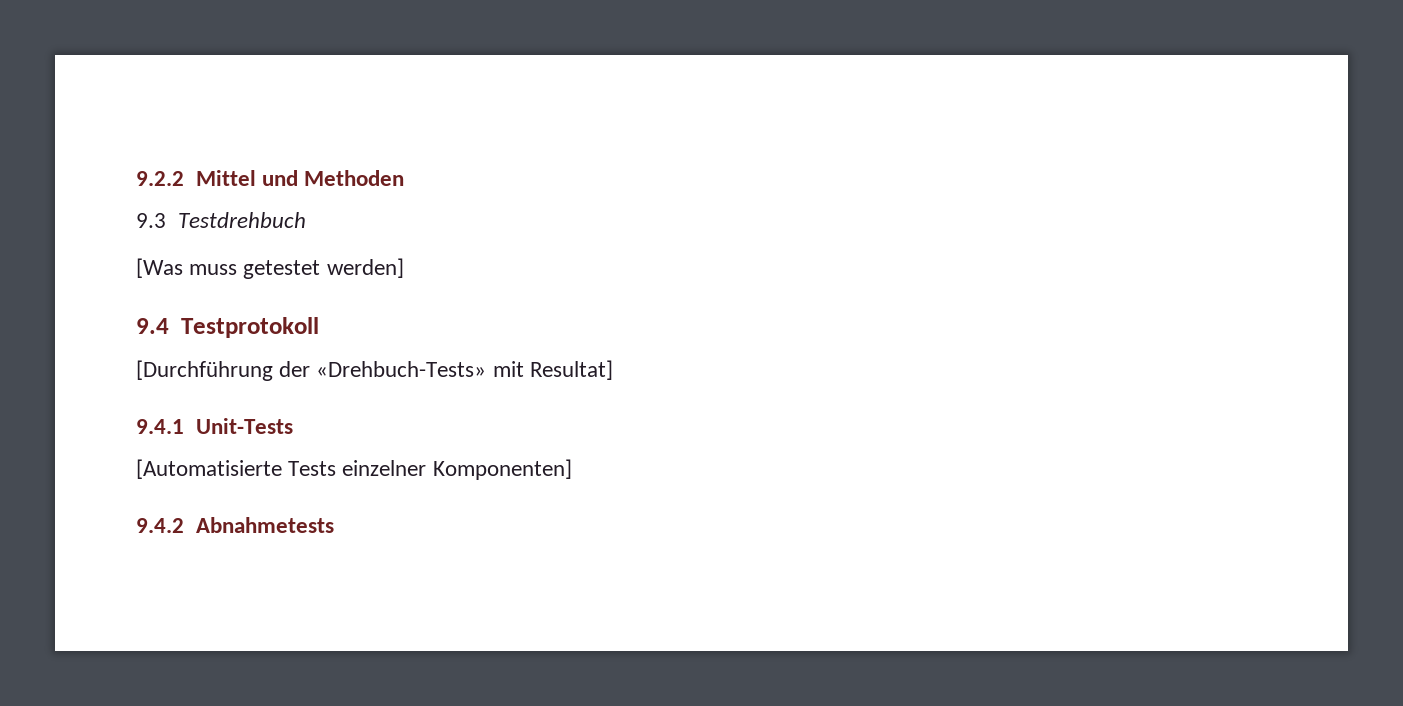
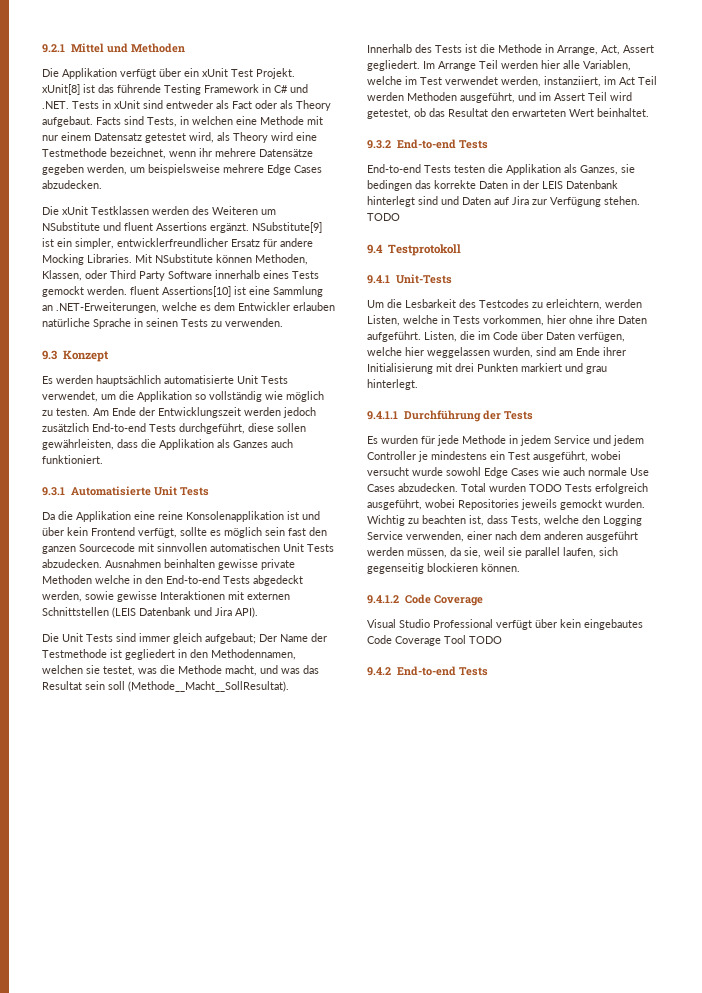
- 9.2.2 Mittel und Methoden
+ 9.2.1 Mittel und Methoden
- 9.3 Testdrehbuch
- [Was muss getestet werden]
+ Die Applikation verfügt über ein xUnit Test Projekt. xUnit[8] ist das führende Testing Framework in C# und .NET. Tests in xUnit sind entweder als Fact oder als Theory aufgebaut. Facts sind Tests, in welchen eine Methode mit nur einem Datensatz getestet wird, als Theory wird eine Testmethode bezeichnet, wenn ihr mehrere Datensätze gegeben werden, um beispielsweise mehrere Edge Cases abzudecken.
+ Die xUnit Testklassen werden des Weiteren um NSubstitute und fluent Assertions ergänzt. NSubstitute[9] ist ein simpler, entwicklerfreundlicher Ersatz für andere Mocking Libraries. Mit NSubstitute können Methoden, Klassen, oder Third Party Software innerhalb eines Tests gemockt werden. fluent Assertions[10] ist eine Sammlung an .NET-Erweiterungen, welche es dem Entwickler erlauben natürliche Sprache in seinen Tests zu verwenden.
+ 9.3 Konzept
+ Es werden hauptsächlich automatisierte Unit Tests verwendet, um die Applikation so vollständig wie möglich zu testen. Am Ende der Entwicklungszeit werden jedoch zusätzlich End-to-end Tests durchgeführt, diese sollen gewährleisten, dass die Applikation als Ganzes auch funktioniert.
+ 9.3.1 Automatisierte Unit Tests
+ Da die Applikation eine reine Konsolenapplikation ist und über kein Frontend verfügt, sollte es möglich sein fast den ganzen Sourcecode mit sinnvollen automatischen Unit Tests abzudecken. Ausnahmen beinhalten gewisse private Methoden welche in den End-to-end Tests abgedeckt werden, sowie gewisse Interaktionen mit externen Schnittstellen (LEIS Datenbank und Jira API).
+ Die Unit Tests sind immer gleich aufgebaut; Der Name der Testmethode ist gegliedert in den Methodennamen, welchen sie testet, was die Methode macht, und was das Resultat sein soll (Methode__Macht__SollResultat). Innerhalb des Tests ist die Methode in Arrange, Act, Assert gegliedert. Im Arrange Teil werden hier alle Variablen, welche im Test verwendet werden, instanziiert, im Act Teil werden Methoden ausgeführt, und im Assert Teil wird getestet, ob das Resultat den erwarteten Wert beinhaltet.
+ 9.3.2 End-to-end Tests
+ End-to-end Tests testen die Applikation als Ganzes, sie bedingen das korrekte Daten in der LEIS Datenbank hinterlegt sind und Daten auf Jira zur Verfügung stehen. TODO
  9.4 Testprotokoll
- [Durchführung der «Drehbuch-Tests» mit Resultat]
  9.4.1 Unit-Tests
- [Automatisierte Tests einzelner Komponenten]
- 9.4.2 Abnahmetests
+ Um die Lesbarkeit des Testcodes zu erleichtern, werden Listen, welche in Tests vorkommen, hier ohne ihre Daten aufgeführt. Listen, die im Code über Daten verfügen, welche hier weggelassen wurden, sind am Ende ihrer Initialisierung mit drei Punkten markiert und grau hinterlegt.
+ 9.4.1.1 Durchführung der Tests
+ Es wurden für jede Methode in jedem Service und jedem Controller je mindestens ein Test ausgeführt, wobei versucht wurde sowohl Edge Cases wie auch normale Use Cases abzudecken. Total wurden TODO Tests erfolgreich ausgeführt, wobei Repositories jeweils gemockt wurden. Wichtig zu beachten ist, dass Tests, welche den Logging Service verwenden, einer nach dem anderen ausgeführt werden müssen, da sie, weil sie parallel laufen, sich gegenseitig blockieren können.
+ 9.4.1.2 Code Coverage
+ Visual Studio Professional verfügt über kein eingebautes Code Coverage Tool TODO
+ 9.4.2 End-to-end Tests

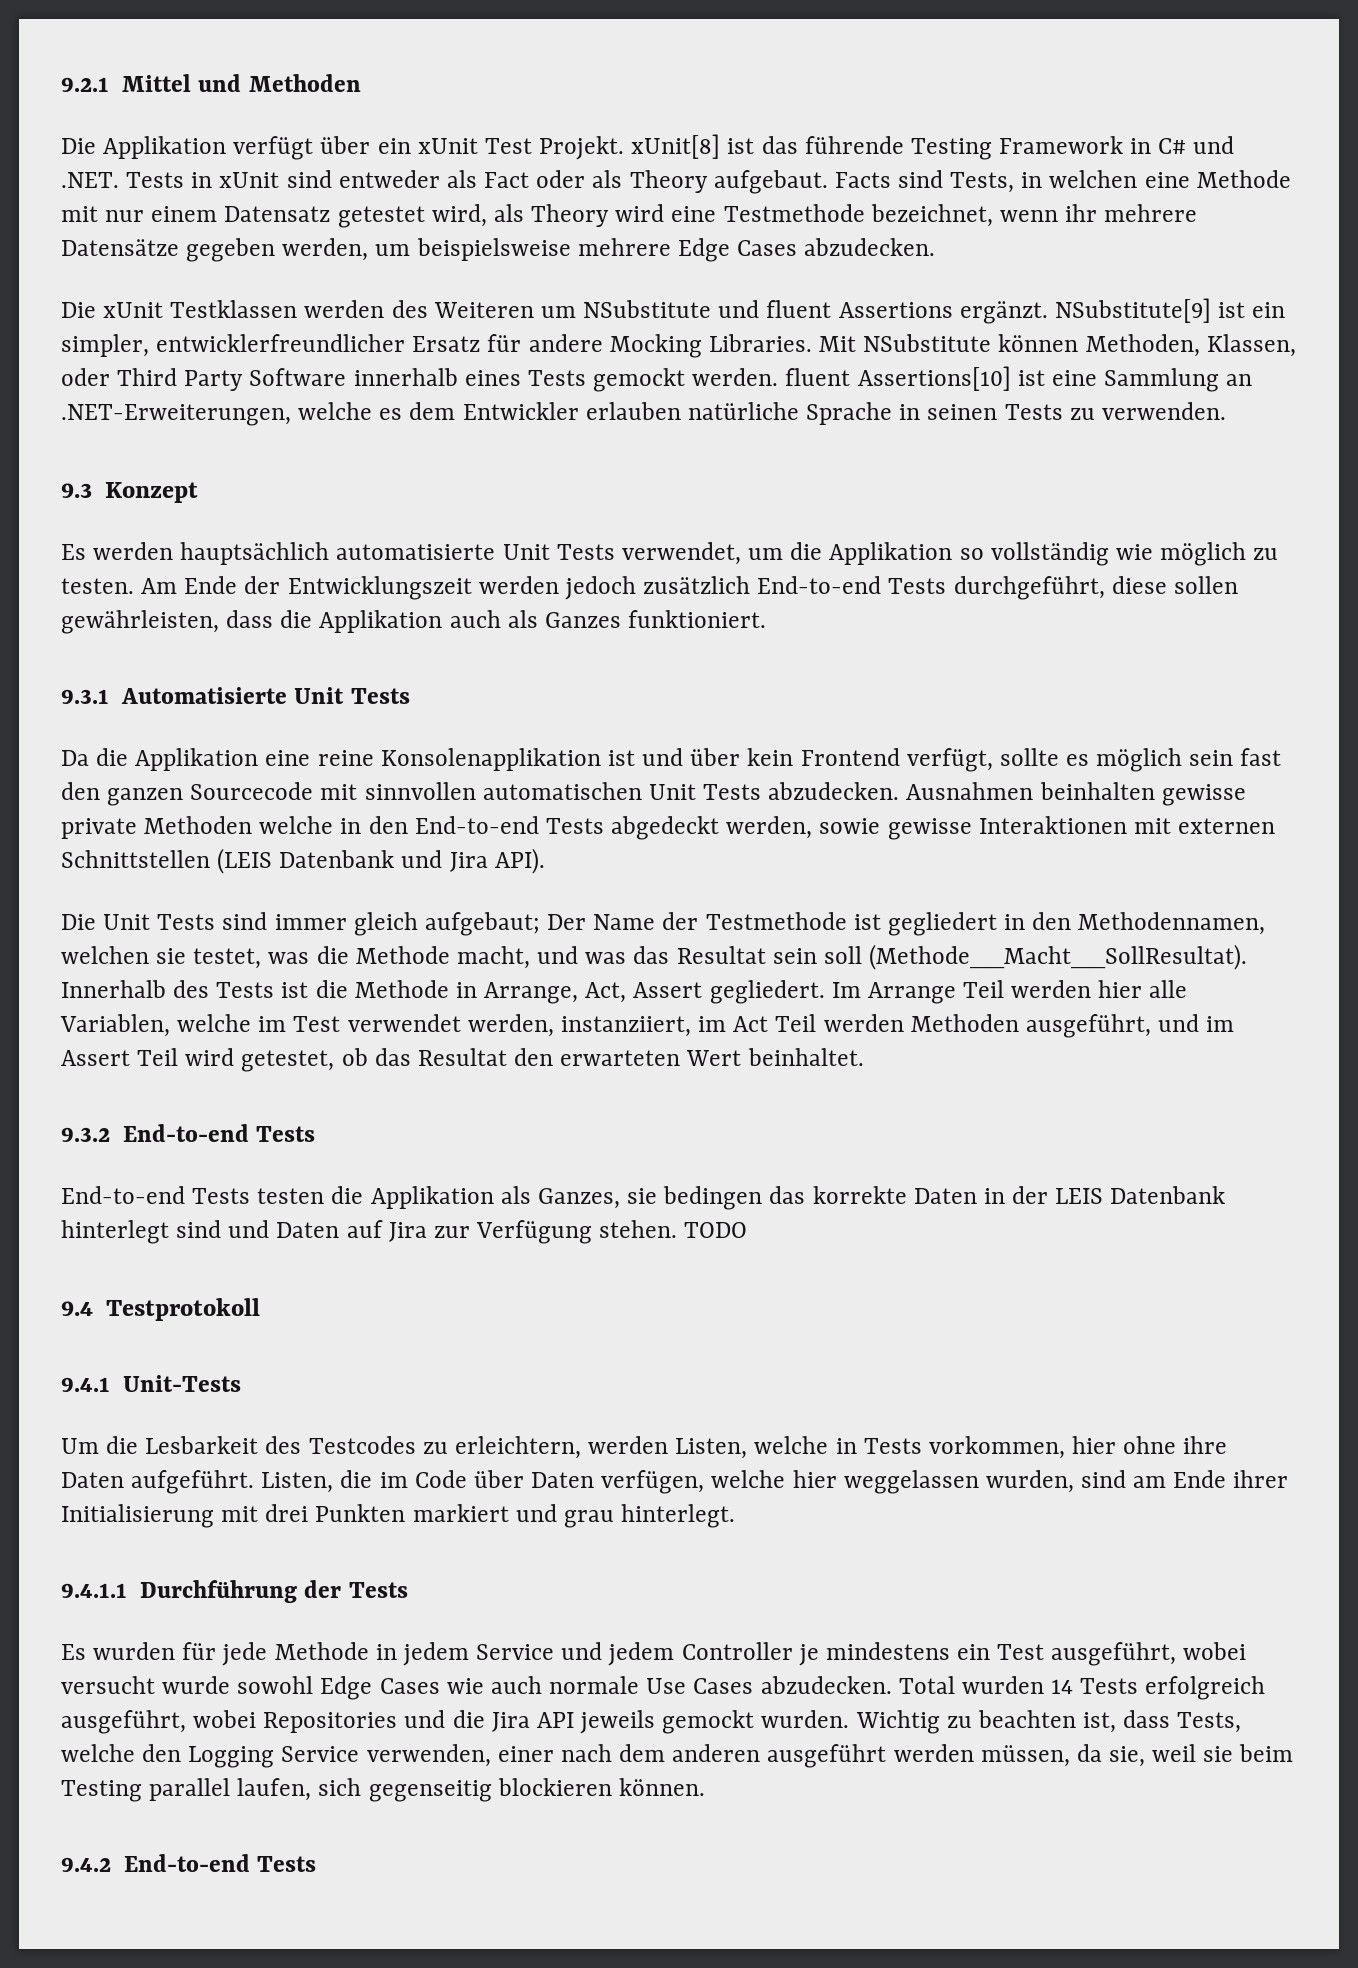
- Am Ende der Entwicklungszeit werden jedoch zusätzlich End-to-end Tests durchgeführt, diese sollen gewährleisten, dass die Applikation als Ganzes auch funktioniert.
+ Am Ende der Entwicklungszeit werden jedoch zusätzlich End-to-end Tests durchgeführt, diese sollen gewährleisten, dass die Applikation auch als Ganzes funktioniert.
- Total wurden TODO Tests erfolgreich ausgeführt, wobei Repositories jeweils gemockt wurden.
+ Total wurden 14 Tests erfolgreich ausgeführt, wobei Repositories und die Jira API jeweils gemockt wurden.
- Wichtig zu beachten ist, dass Tests, welche den Logging Service verwenden, einer nach dem anderen ausgeführt werden müssen, da sie, weil sie parallel laufen, sich gegenseitig blockieren können.
+ Wichtig zu beachten ist, dass Tests, welche den Logging Service verwenden, einer nach dem anderen ausgeführt werden müssen, da sie, weil sie beim Testing parallel laufen, sich gegenseitig blockieren können.
- 9.4.1.2 Code Coverage
- Visual Studio Professional verfügt über kein eingebautes Code Coverage Tool TODO

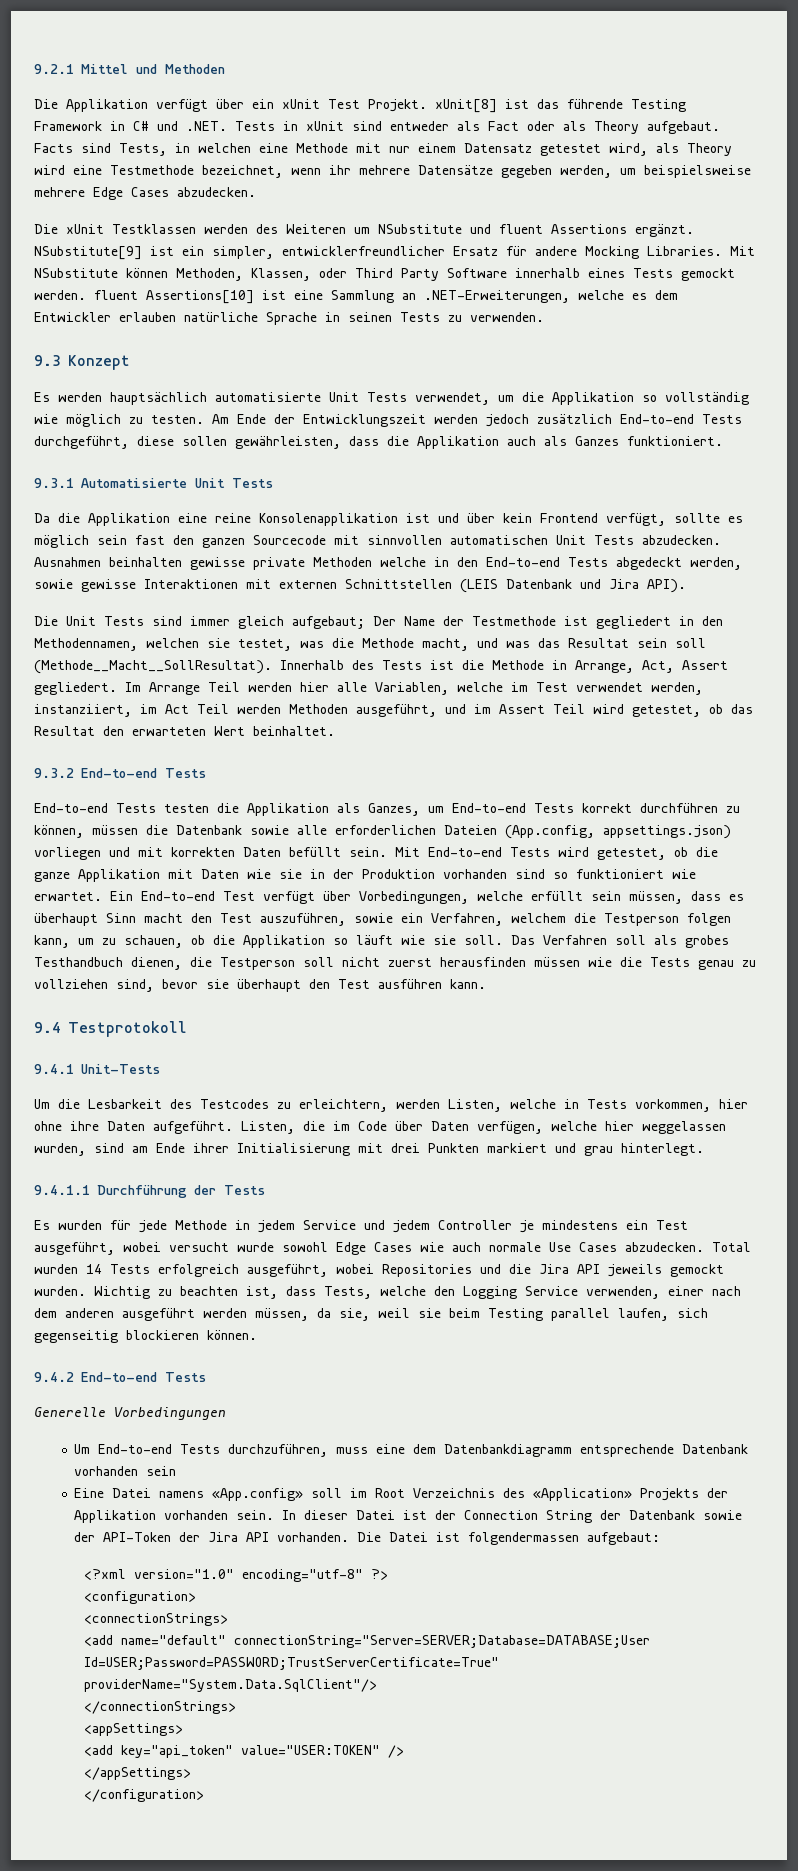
- End-to-end Tests testen die Applikation als Ganzes, sie bedingen das korrekte Daten in der LEIS Datenbank hinterlegt sind und Daten auf Jira zur Verfügung stehen. TODO
+ End-to-end Tests testen die Applikation als Ganzes, um End-to-end Tests korrekt durchführen zu können, müssen die Datenbank sowie alle erforderlichen Dateien (App.config, appsettings.json) vorliegen und mit korrekten Daten befüllt sein. Mit End-to-end Tests wird getestet, ob die ganze Applikation mit Daten wie sie in der Produktion vorhanden sind so funktioniert wie erwartet. Ein End-to-end Test verfügt über Vorbedingungen, welche erfüllt sein müssen, dass es überhaupt Sinn macht den Test auszuführen, sowie ein Verfahren, welchem die Testperson folgen kann, um zu schauen, ob die Applikation so läuft wie sie soll. Das Verfahren soll als grobes Testhandbuch dienen, die Testperson soll nicht zuerst herausfinden müssen wie die Tests genau zu vollziehen sind, bevor sie überhaupt den Test ausführen kann.
+ Generelle Vorbedingungen
+ Um End-to-end Tests durchzuführen, muss eine dem Datenbankdiagramm entsprechende Datenbank vorhanden sein
+ Eine Datei namens «App.config» soll im Root Verzeichnis des «Application» Projekts der Applikation vorhanden sein. In dieser Datei ist der Connection String der Datenbank sowie der API-Token der Jira API vorhanden. Die Datei ist folgendermassen aufgebaut:
+ <?xml version="1.0" encoding="utf-8" ?>
+ <configuration>
+ <connectionStrings>
+ <add name="default" connectionString="Server=SERVER;Database=DATABASE;User Id=USER;Password=PASSWORD;TrustServerCertificate=True" providerName="System.Data.SqlClient"/>
+ </connectionStrings>
+ <appSettings>
+ <add key="api_token" value="USER:TOKEN" />
+ </appSettings>
+ </configuration>

